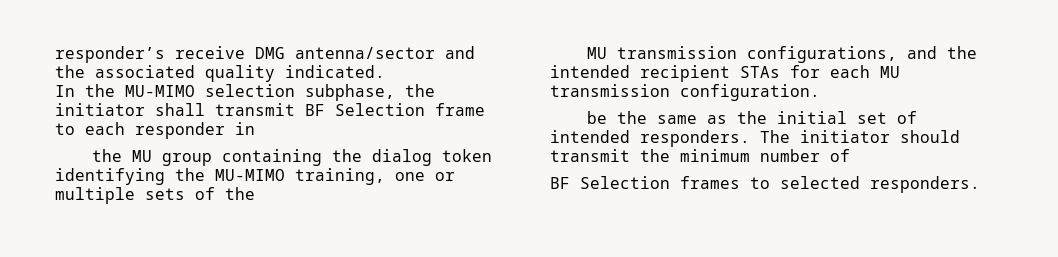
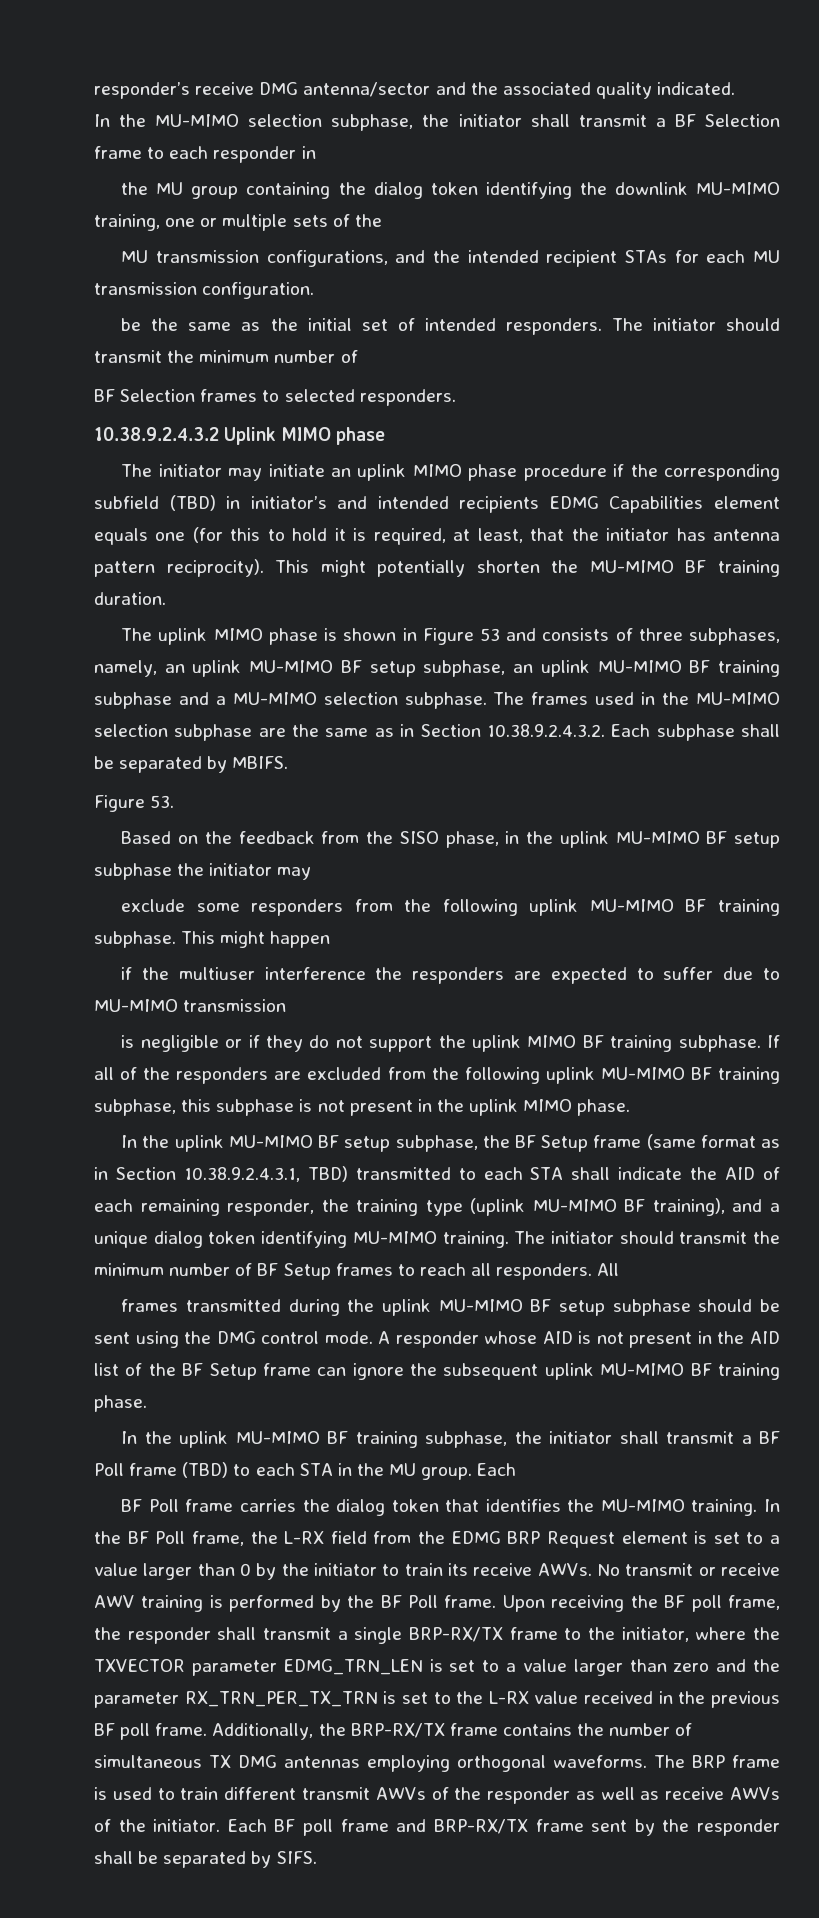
- In the MU-MIMO selection subphase, the initiator shall transmit BF Selection frame to each responder in
+ In the MU-MIMO selection subphase, the initiator shall transmit a BF Selection frame to each responder in
- the MU group containing the dialog token identifying the MU-MIMO training, one or multiple sets of the
+ the MU group containing the dialog token identifying the downlink MU-MIMO training, one or multiple sets of the
+ 10.38.9.2.4.3.2 Uplink MIMO phase
+ The initiator may initiate an uplink MIMO phase procedure if the corresponding subfield (TBD) in initiator’s and intended recipients EDMG Capabilities element equals one (for this to hold it is required, at least, that the initiator has antenna pattern reciprocity). This might potentially shorten the MU-MIMO BF training duration.
+ The uplink MIMO phase is shown in Figure 53 and consists of three subphases, namely, an uplink MU-MIMO BF setup subphase, an uplink MU-MIMO BF training subphase and a MU-MIMO selection subphase. The frames used in the MU-MIMO selection subphase are the same as in Section 10.38.9.2.4.3.2. Each subphase shall be separated by MBIFS.
+ Figure 53.
+ Based on the feedback from the SISO phase, in the uplink MU-MIMO BF setup subphase the initiator may
+ exclude some responders from the following uplink MU-MIMO BF training subphase. This might happen
+ if the multiuser interference the responders are expected to suffer due to MU-MIMO transmission
+ is negligible or if they do not support the uplink MIMO BF training subphase. If all of the responders are excluded from the following uplink MU-MIMO BF training subphase, this subphase is not present in the uplink MIMO phase.
+ In the uplink MU-MIMO BF setup subphase, the BF Setup frame (same format as in Section 10.38.9.2.4.3.1, TBD) transmitted to each STA shall indicate the AID of each remaining responder, the training type (uplink MU-MIMO BF training), and a unique dialog token identifying MU-MIMO training. The initiator should transmit the minimum number of BF Setup frames to reach all responders. All
+ frames transmitted during the uplink MU-MIMO BF setup subphase should be sent using the DMG control mode. A responder whose AID is not present in the AID list of the BF Setup frame can ignore the subsequent uplink MU-MIMO BF training phase.
+ In the uplink MU-MIMO BF training subphase, the initiator shall transmit a BF Poll frame (TBD) to each STA in the MU group. Each
+ BF Poll frame carries the dialog token that identifies the MU-MIMO training. In the BF Poll frame, the L-RX field from the EDMG BRP Request element is set to a value larger than 0 by the initiator to train its receive AWVs. No transmit or receive AWV training is performed by the BF Poll frame. Upon receiving the BF poll frame, the responder shall transmit a single BRP-RX/TX frame to the initiator, where the TXVECTOR parameter EDMG_TRN_LEN is set to a value larger than zero and the parameter RX_TRN_PER_TX_TRN is set to the L-RX value received in the previous BF poll frame. Additionally, the BRP-RX/TX frame contains the number of simultaneous TX DMG antennas employing orthogonal waveforms. The BRP frame is used to train different transmit AWVs of the responder as well as receive AWVs of the initiator. Each BF poll frame and BRP-RX/TX frame sent by the responder shall be separated by SIFS.

